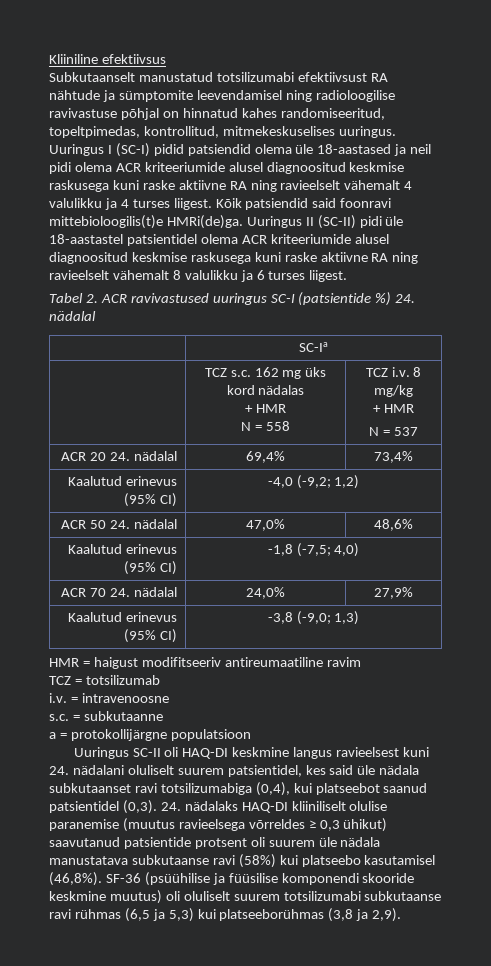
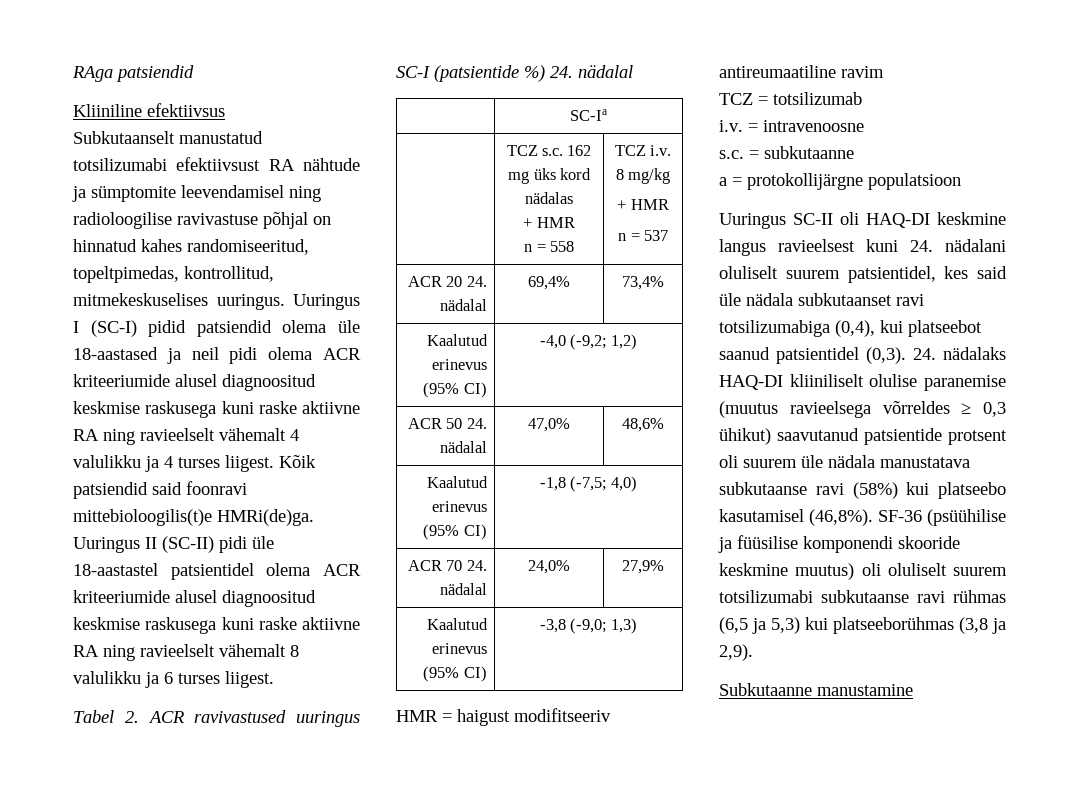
+ RAga patsiendid
  | TCZ s.c. 162 mg üks kord nädalas
  + HMR
- N = 558 | TCZ i.v. 8 mg/kg
+ n = 558 | TCZ i.v. 8 mg/kg
  + HMR
- N = 537
+ n = 537
+ Subkutaanne manustamine

